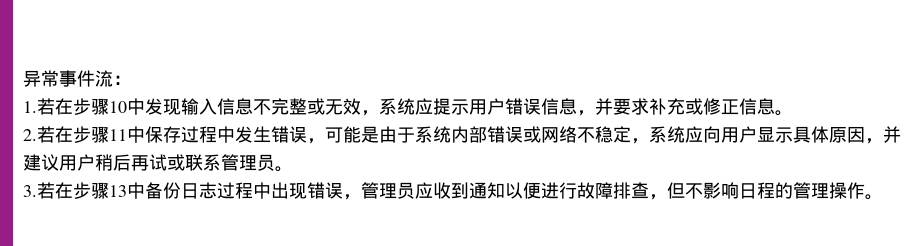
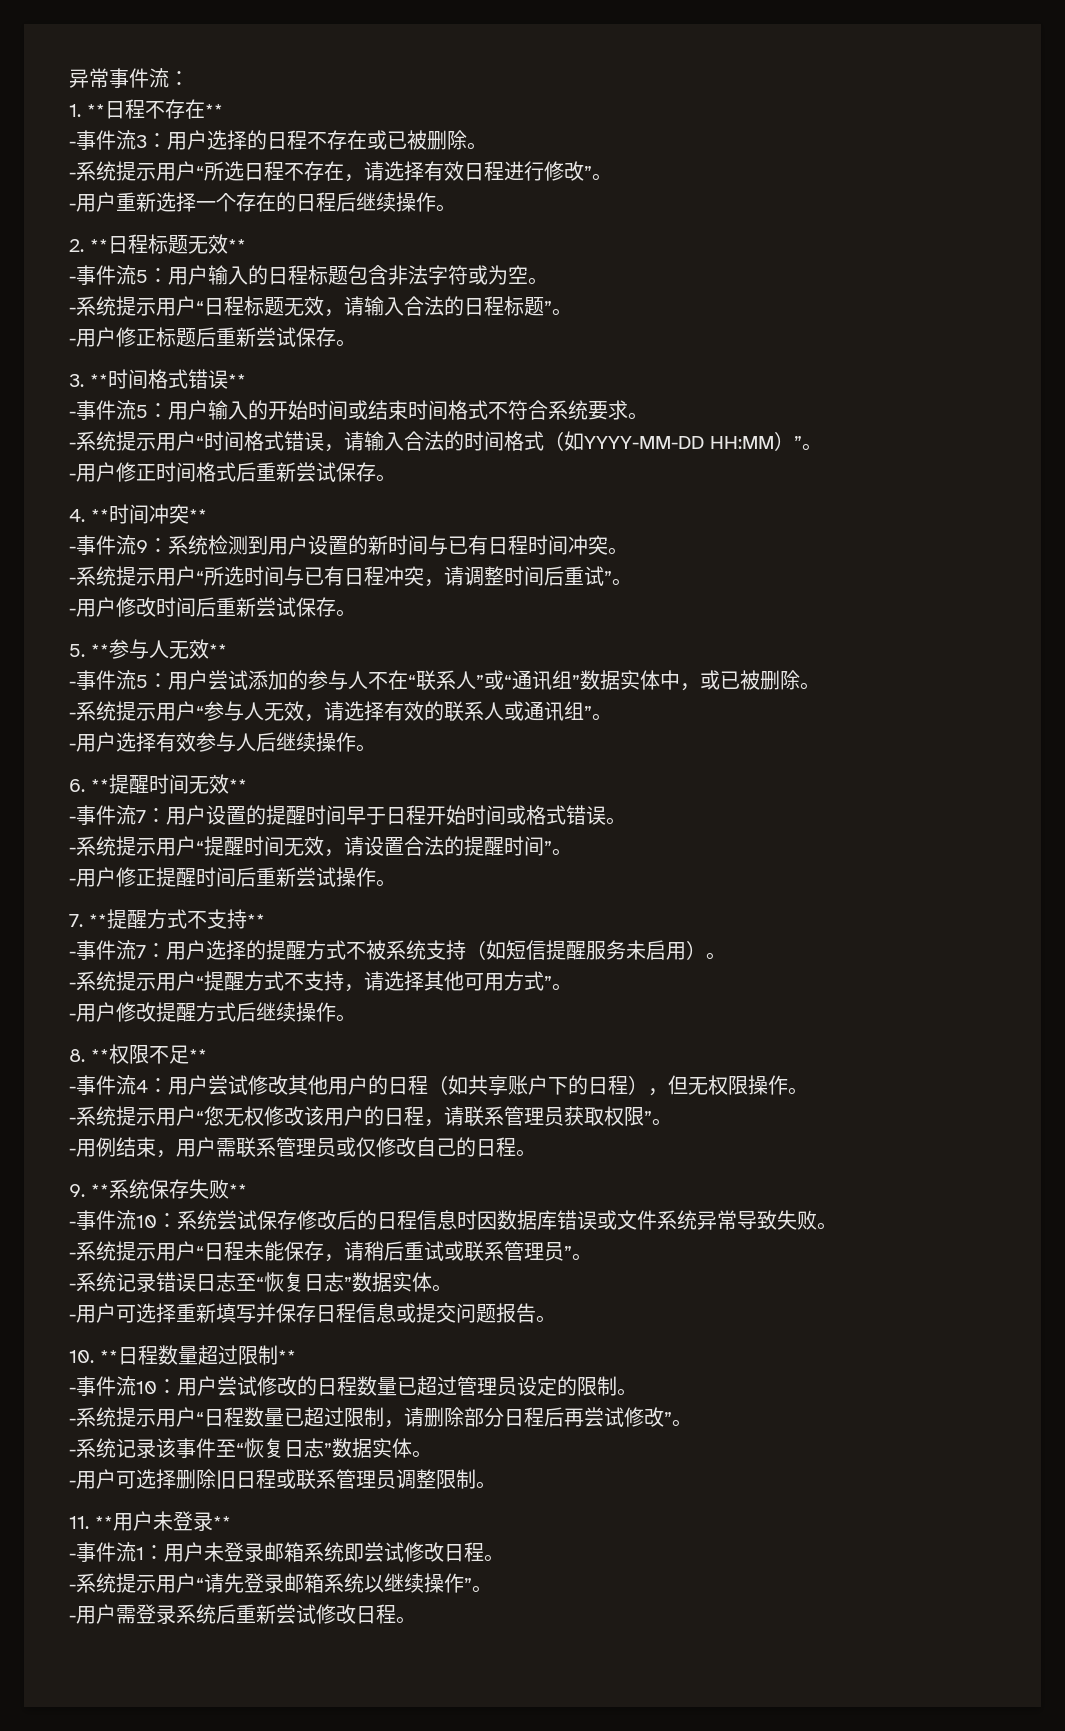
- 1.若在步骤10中发现输入信息不完整或无效，系统应提示用户错误信息，并要求补充或修正信息。
- 2.若在步骤11中保存过程中发生错误，可能是由于系统内部错误或网络不稳定，系统应向用户显示具体原因，并建议用户稍后再试或联系管理员。
- 3.若在步骤13中备份日志过程中出现错误，管理员应收到通知以便进行故障排查，但不影响日程的管理操作。
+ 1. **日程不存在**
+ -事件流3：用户选择的日程不存在或已被删除。
+ -系统提示用户“所选日程不存在，请选择有效日程进行修改”。
+ -用户重新选择一个存在的日程后继续操作。
+ 2. **日程标题无效**
+ -事件流5：用户输入的日程标题包含非法字符或为空。
+ -系统提示用户“日程标题无效，请输入合法的日程标题”。
+ -用户修正标题后重新尝试保存。
+ 3. **时间格式错误**
+ -事件流5：用户输入的开始时间或结束时间格式不符合系统要求。
+ -系统提示用户“时间格式错误，请输入合法的时间格式（如YYYY-MM-DD HH:MM）”。
+ -用户修正时间格式后重新尝试保存。
+ 4. **时间冲突**
+ -事件流9：系统检测到用户设置的新时间与已有日程时间冲突。
+ -系统提示用户“所选时间与已有日程冲突，请调整时间后重试”。
+ -用户修改时间后重新尝试保存。
+ 5. **参与人无效**
+ -事件流5：用户尝试添加的参与人不在“联系人”或“通讯组”数据实体中，或已被删除。
+ -系统提示用户“参与人无效，请选择有效的联系人或通讯组”。
+ -用户选择有效参与人后继续操作。
+ 6. **提醒时间无效**
+ -事件流7：用户设置的提醒时间早于日程开始时间或格式错误。
+ -系统提示用户“提醒时间无效，请设置合法的提醒时间”。
+ -用户修正提醒时间后重新尝试操作。
+ 7. **提醒方式不支持**
+ -事件流7：用户选择的提醒方式不被系统支持（如短信提醒服务未启用）。
+ -系统提示用户“提醒方式不支持，请选择其他可用方式”。
+ -用户修改提醒方式后继续操作。
+ 8. **权限不足**
+ -事件流4：用户尝试修改其他用户的日程（如共享账户下的日程），但无权限操作。
+ -系统提示用户“您无权修改该用户的日程，请联系管理员获取权限”。
+ -用例结束，用户需联系管理员或仅修改自己的日程。
+ 9. **系统保存失败**
+ -事件流10：系统尝试保存修改后的日程信息时因数据库错误或文件系统异常导致失败。
+ -系统提示用户“日程未能保存，请稍后重试或联系管理员”。
+ -系统记录错误日志至“恢复日志”数据实体。
+ -用户可选择重新填写并保存日程信息或提交问题报告。
+ 10. **日程数量超过限制**
+ -事件流10：用户尝试修改的日程数量已超过管理员设定的限制。
+ -系统提示用户“日程数量已超过限制，请删除部分日程后再尝试修改”。
+ -系统记录该事件至“恢复日志”数据实体。
+ -用户可选择删除旧日程或联系管理员调整限制。
+ 11. **用户未登录**
+ -事件流1：用户未登录邮箱系统即尝试修改日程。
+ -系统提示用户“请先登录邮箱系统以继续操作”。
+ -用户需登录系统后重新尝试修改日程。

